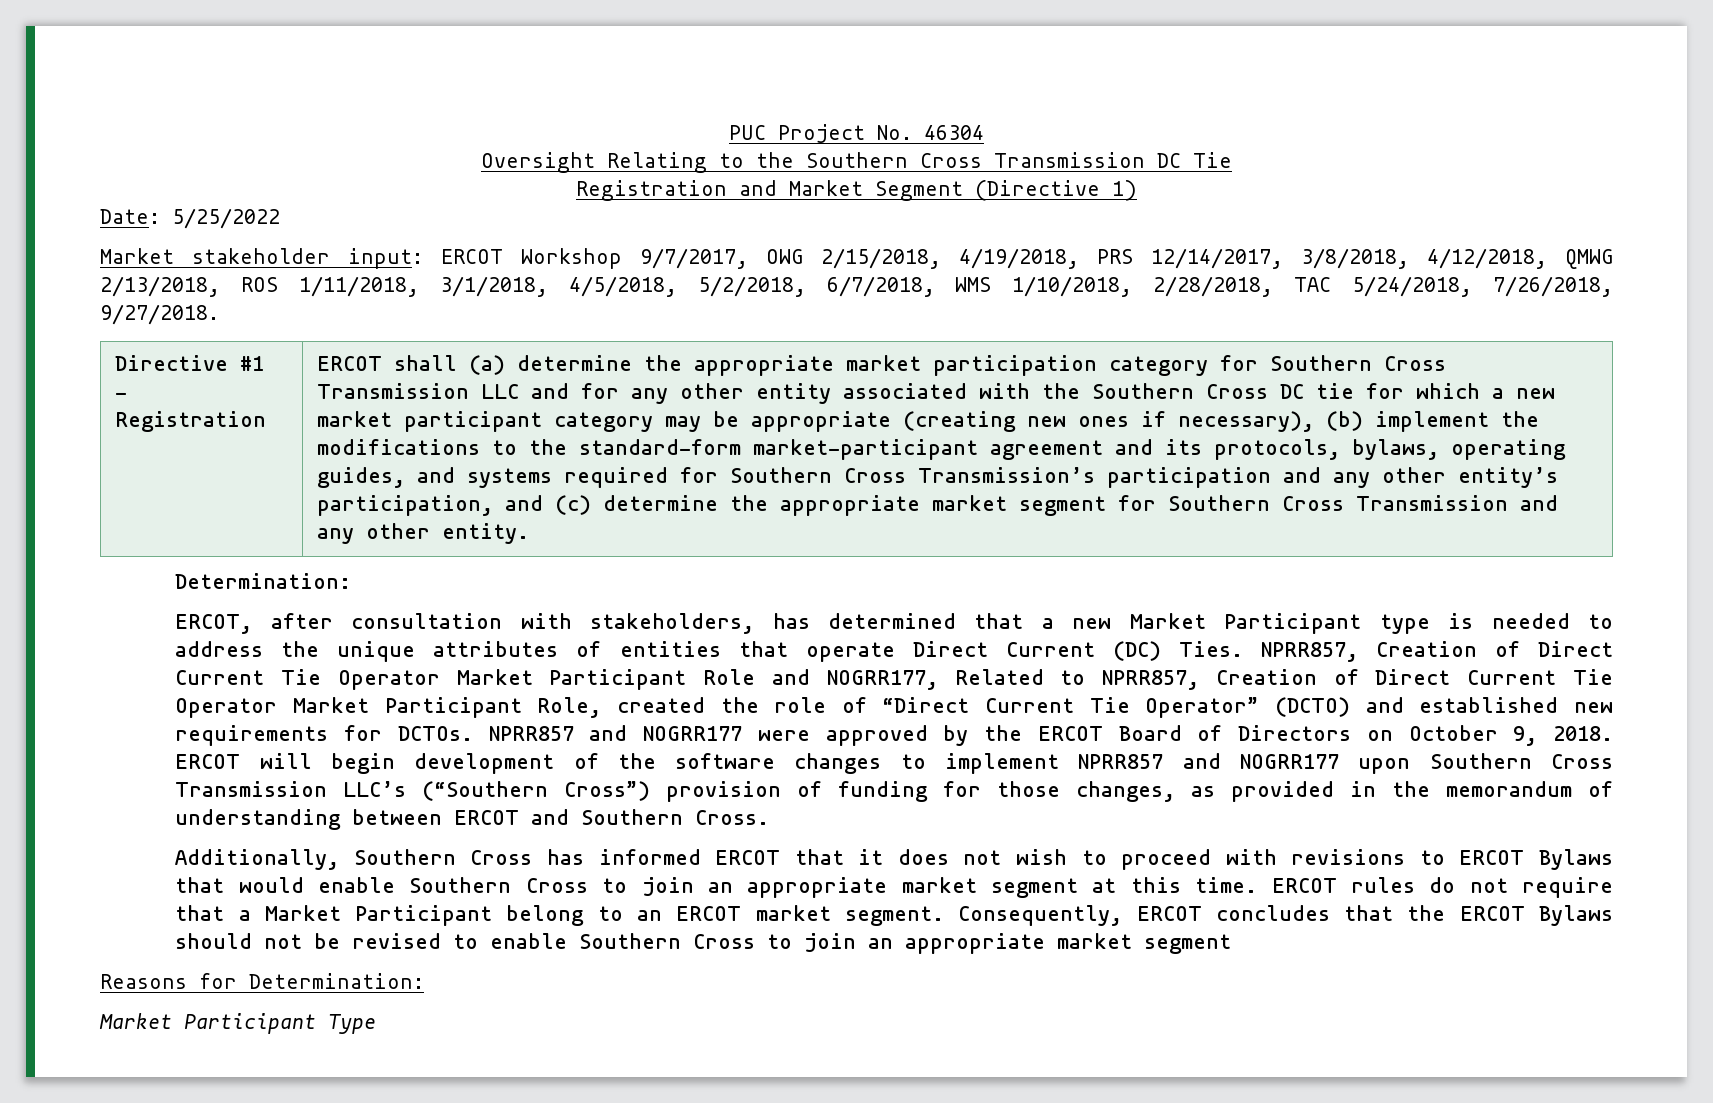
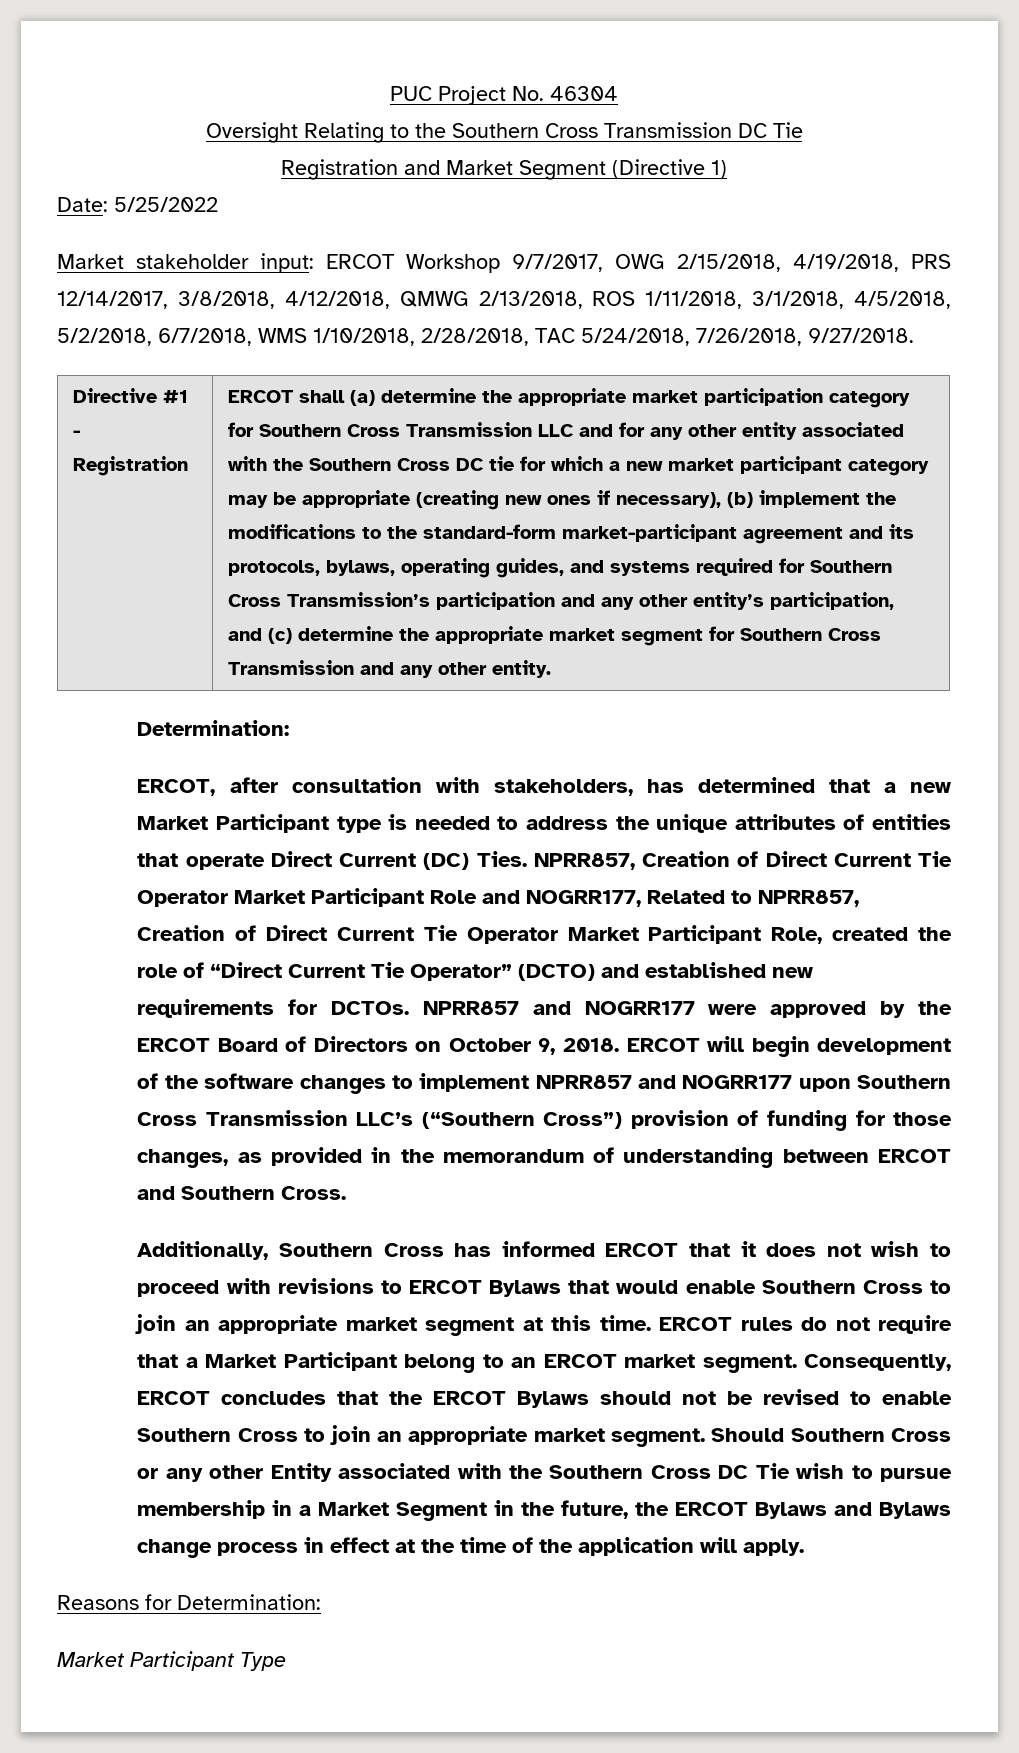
- Consequently, ERCOT concludes that the ERCOT Bylaws should not be revised to enable Southern Cross to join an appropriate market segment
+ Consequently, ERCOT concludes that the ERCOT Bylaws should not be revised to enable Southern Cross to join an appropriate market segment. Should Southern Cross or any other Entity associated with the Southern Cross DC Tie wish to pursue membership in a Market Segment in the future, the ERCOT Bylaws and Bylaws change process in effect at the time of the application will apply.

